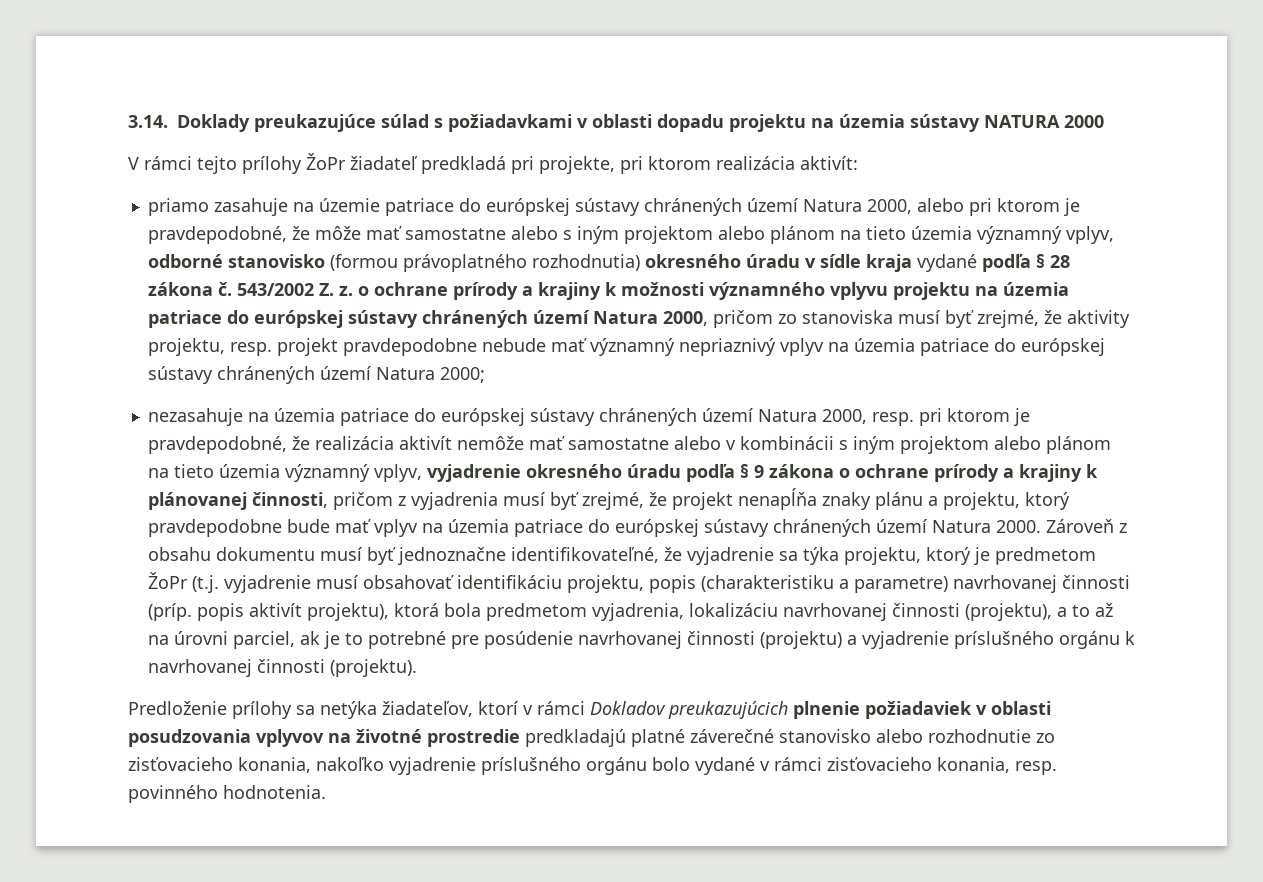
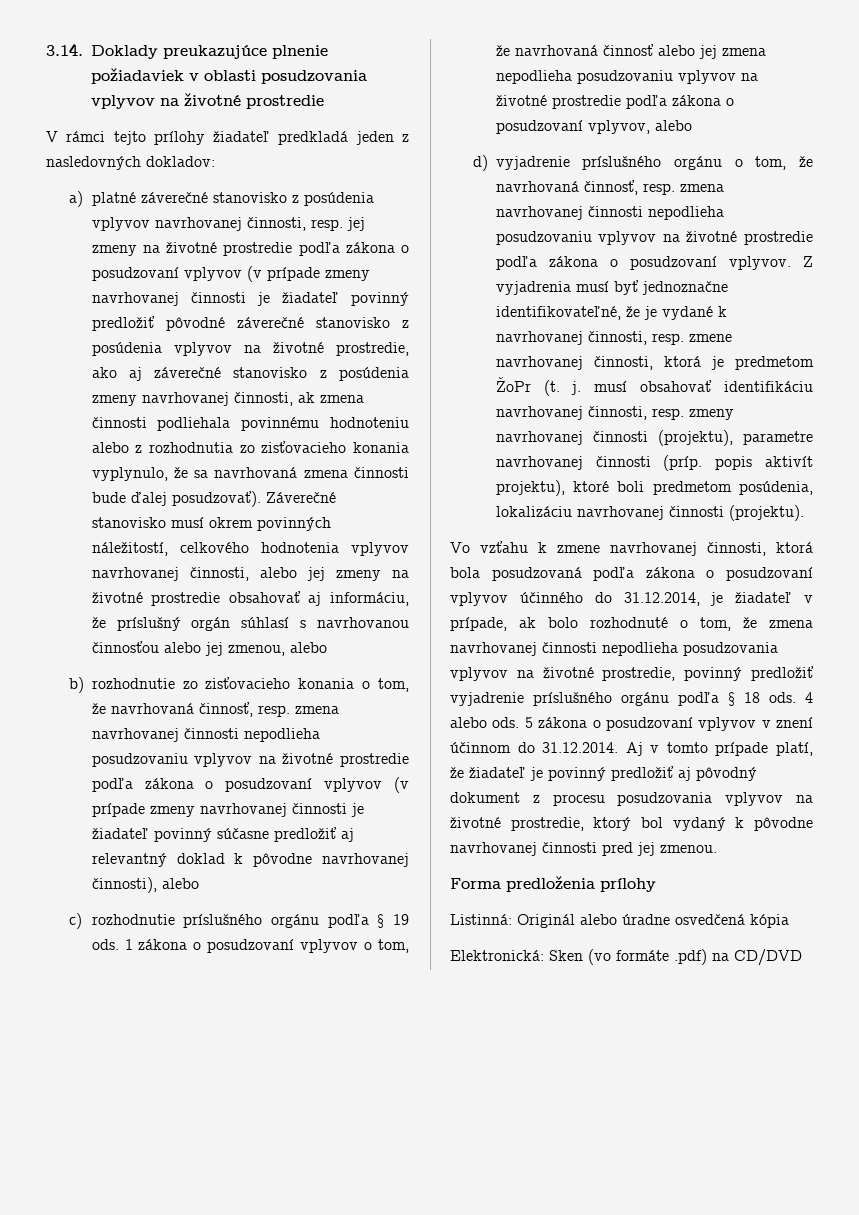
- 3.14. Doklady preukazujúce súlad s požiadavkami v oblasti dopadu projektu na územia sústavy NATURA 2000
- V rámci tejto prílohy ŽoPr žiadateľ predkladá pri projekte, pri ktorom realizácia aktivít:
- priamo zasahuje na územie patriace do európskej sústavy chránených území Natura 2000, alebo pri ktorom je pravdepodobné, že môže mať samostatne alebo s iným projektom alebo plánom na tieto územia významný vplyv, odborné stanovisko (formou právoplatného rozhodnutia) okresného úradu v sídle kraja vydané podľa § 28 zákona č. 543/2002 Z. z. o ochrane prírody a krajiny k možnosti významného vplyvu projektu na územia patriace do európskej sústavy chránených území Natura 2000, pričom zo stanoviska musí byť zrejmé, že aktivity projektu, resp. projekt pravdepodobne nebude mať významný nepriaznivý vplyv na územia patriace do európskej sústavy chránených území Natura 2000;
- nezasahuje na územia patriace do európskej sústavy chránených území Natura 2000, resp. pri ktorom je pravdepodobné, že realizácia aktivít nemôže mať samostatne alebo v kombinácii s iným projektom alebo plánom na tieto územia významný vplyv, vyjadrenie okresného úradu podľa § 9 zákona o ochrane prírody a krajiny k plánovanej činnosti, pričom z vyjadrenia musí byť zrejmé, že projekt nenapĺňa znaky plánu a projektu, ktorý pravdepodobne bude mať vplyv na územia patriace do európskej sústavy chránených území Natura 2000. Zároveň z obsahu dokumentu musí byť jednoznačne identifikovateľné, že vyjadrenie sa týka projektu, ktorý je predmetom ŽoPr (t.j. vyjadrenie musí obsahovať identifikáciu projektu, popis (charakteristiku a parametre) navrhovanej činnosti (príp. popis aktivít projektu), ktorá bola predmetom vyjadrenia, lokalizáciu navrhovanej činnosti (projektu), a to až na úrovni parciel, ak je to potrebné pre posúdenie navrhovanej činnosti (projektu) a vyjadrenie príslušného orgánu k navrhovanej činnosti (projektu).
- Predloženie prílohy sa netýka žiadateľov, ktorí v rámci Dokladov preukazujúcich plnenie požiadaviek v oblasti posudzovania vplyvov na životné prostredie predkladajú platné záverečné stanovisko alebo rozhodnutie zo zisťovacieho konania, nakoľko vyjadrenie príslušného orgánu bolo vydané v rámci zisťovacieho konania, resp. povinného hodnotenia.
+ 3.14. Doklady preukazujúce plnenie požiadaviek v oblasti posudzovania vplyvov na životné prostredie
+ V rámci tejto prílohy žiadateľ predkladá jeden z nasledovných dokladov:
+ a) platné záverečné stanovisko z posúdenia vplyvov navrhovanej činnosti, resp. jej zmeny na životné prostredie podľa zákona o posudzovaní vplyvov (v prípade zmeny navrhovanej činnosti je žiadateľ povinný predložiť pôvodné záverečné stanovisko z posúdenia vplyvov na životné prostredie, ako aj záverečné stanovisko z posúdenia zmeny navrhovanej činnosti, ak zmena činnosti podliehala povinnému hodnoteniu alebo z rozhodnutia zo zisťovacieho konania vyplynulo, že sa navrhovaná zmena činnosti bude ďalej posudzovať). Záverečné stanovisko musí okrem povinných náležitostí, celkového hodnotenia vplyvov navrhovanej činnosti, alebo jej zmeny na životné prostredie obsahovať aj informáciu, že príslušný orgán súhlasí s navrhovanou činnosťou alebo jej zmenou, alebo
+ b) rozhodnutie zo zisťovacieho konania o tom, že navrhovaná činnosť, resp. zmena navrhovanej činnosti nepodlieha posudzovaniu vplyvov na životné prostredie podľa zákona o posudzovaní vplyvov (v prípade zmeny navrhovanej činnosti je žiadateľ povinný súčasne predložiť aj relevantný doklad k pôvodne navrhovanej činnosti), alebo
+ c) rozhodnutie príslušného orgánu podľa § 19 ods. 1 zákona o posudzovaní vplyvov o tom, že navrhovaná činnosť alebo jej zmena nepodlieha posudzovaniu vplyvov na životné prostredie podľa zákona o posudzovaní vplyvov, alebo
+ d) vyjadrenie príslušného orgánu o tom, že navrhovaná činnosť, resp. zmena navrhovanej činnosti nepodlieha posudzovaniu vplyvov na životné prostredie podľa zákona o posudzovaní vplyvov. Z vyjadrenia musí byť jednoznačne identifikovateľné, že je vydané k navrhovanej činnosti, resp. zmene navrhovanej činnosti, ktorá je predmetom ŽoPr (t. j. musí obsahovať identifikáciu navrhovanej činnosti, resp. zmeny navrhovanej činnosti (projektu), parametre navrhovanej činnosti (príp. popis aktivít projektu), ktoré boli predmetom posúdenia, lokalizáciu navrhovanej činnosti (projektu).
+ Vo vzťahu k zmene navrhovanej činnosti, ktorá bola posudzovaná podľa zákona o posudzovaní vplyvov účinného do 31.12.2014, je žiadateľ v prípade, ak bolo rozhodnuté o tom, že zmena navrhovanej činnosti nepodlieha posudzovania vplyvov na životné prostredie, povinný predložiť vyjadrenie príslušného orgánu podľa § 18 ods. 4 alebo ods. 5 zákona o posudzovaní vplyvov v znení účinnom do 31.12.2014. Aj v tomto prípade platí, že žiadateľ je povinný predložiť aj pôvodný dokument z procesu posudzovania vplyvov na životné prostredie, ktorý bol vydaný k pôvodne navrhovanej činnosti pred jej zmenou.
+ Forma predloženia prílohy
+ Listinná: Originál alebo úradne osvedčená kópia
+ Elektronická: Sken (vo formáte .pdf) na CD/DVD

